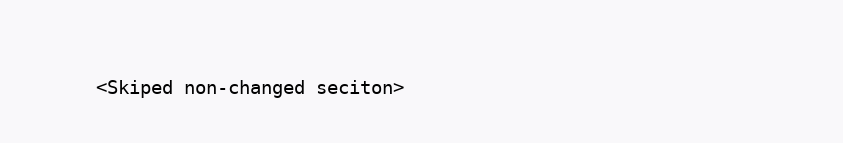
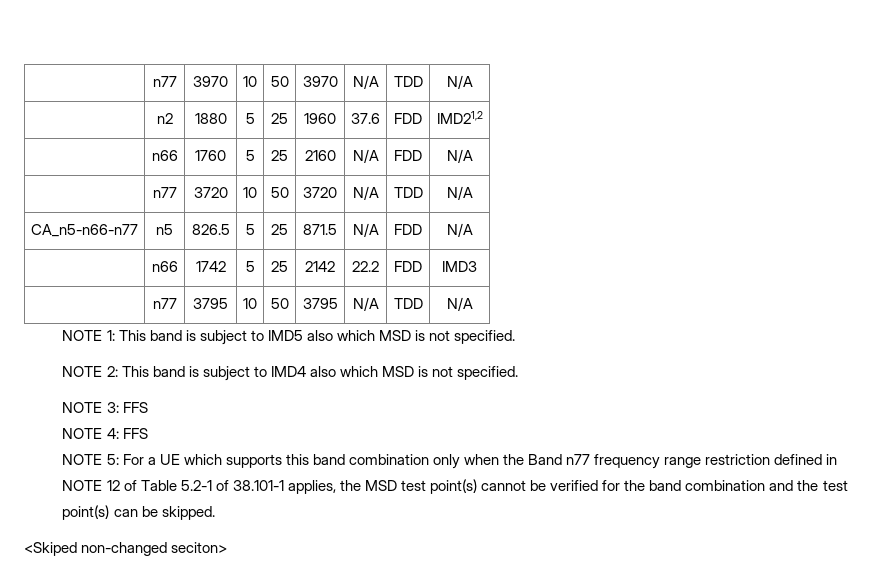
+ | n77 | 3970 | 10 | 50 | 3970 | N/A | TDD | N/A
+ | n2 | 1880 | 5 | 25 | 1960 | 37.6 | FDD | IMD21,2
+ | n66 | 1760 | 5 | 25 | 2160 | N/A | FDD | N/A
+ | n77 | 3720 | 10 | 50 | 3720 | N/A | TDD | N/A
+ CA_n5-n66-n77 | n5 | 826.5 | 5 | 25 | 871.5 | N/A | FDD | N/A
+ | n66 | 1742 | 5 | 25 | 2142 | 22.2 | FDD | IMD3
+ | n77 | 3795 | 10 | 50 | 3795 | N/A | TDD | N/A
+ NOTE 1: This band is subject to IMD5 also which MSD is not specified.
+ NOTE 2: This band is subject to IMD4 also which MSD is not specified.
+ NOTE 3: FFS
+ NOTE 4: FFS
+ NOTE 5: For a UE which supports this band combination only when the Band n77 frequency range restriction defined in NOTE 12 of Table 5.2-1 of 38.101-1 applies, the MSD test point(s) cannot be verified for the band combination and the test point(s) can be skipped.

